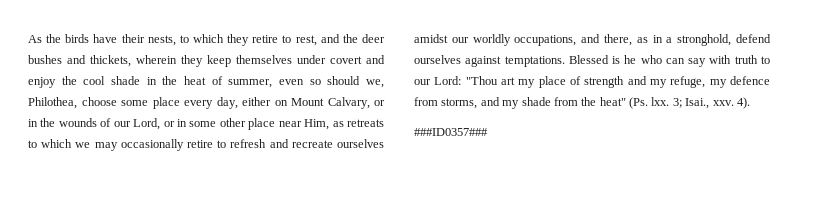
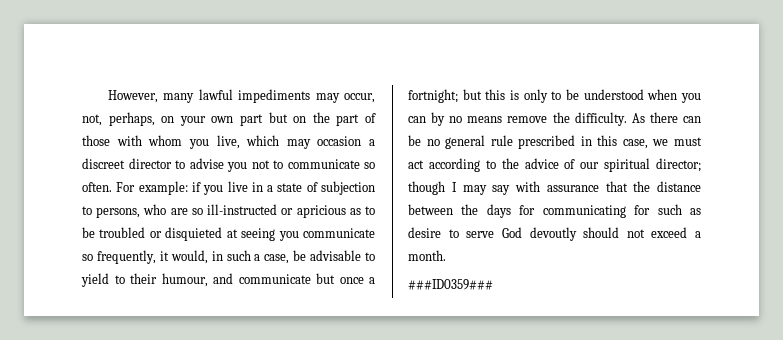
- As the birds have their nests, to which they retire to rest, and the deer bushes and thickets, wherein they keep themselves under covert and enjoy the cool shade in the heat of summer, even so should we, Philothea, choose some place every day, either on Mount Calvary, or in the wounds of our Lord, or in some other place near Him, as retreats to which we may occasionally retire to refresh and recreate ourselves amidst our worldly occupations, and there, as in a stronghold, defend ourselves against temptations. Blessed is he who can say with truth to our Lord: "Thou art my place of strength and my refuge, my defence from storms, and my shade from the heat" (Ps. lxx. 3; Isai., xxv. 4).
- ###ID0357###
+ However, many lawful impediments may occur, not, perhaps, on your own part but on the part of those with whom you live, which may occasion a discreet director to advise you not to communicate so often. For example: if you live in a state of subjection to persons, who are so ill-instructed or apricious as to be troubled or disquieted at seeing you communicate so frequently, it would, in such a case, be advisable to yield to their humour, and communicate but once a fortnight; but this is only to be understood when you can by no means remove the difficulty. As there can be no general rule prescribed in this case, we must act according to the advice of our spiritual director; though I may say with assurance that the distance between the days for communicating for such as desire to serve God devoutly should not exceed a month.
+ ###ID0359###

